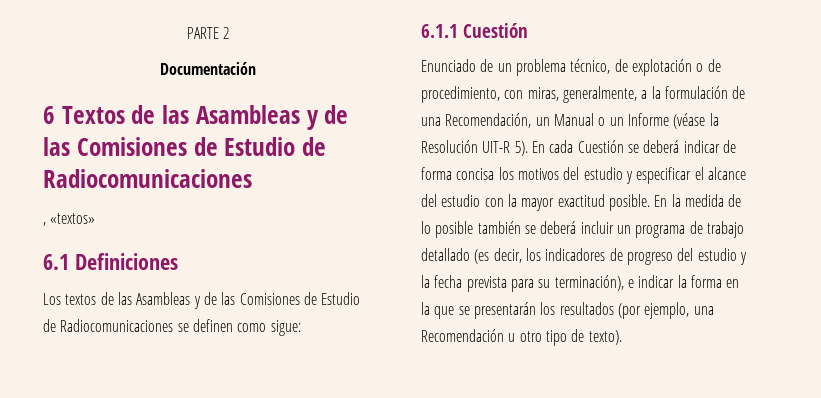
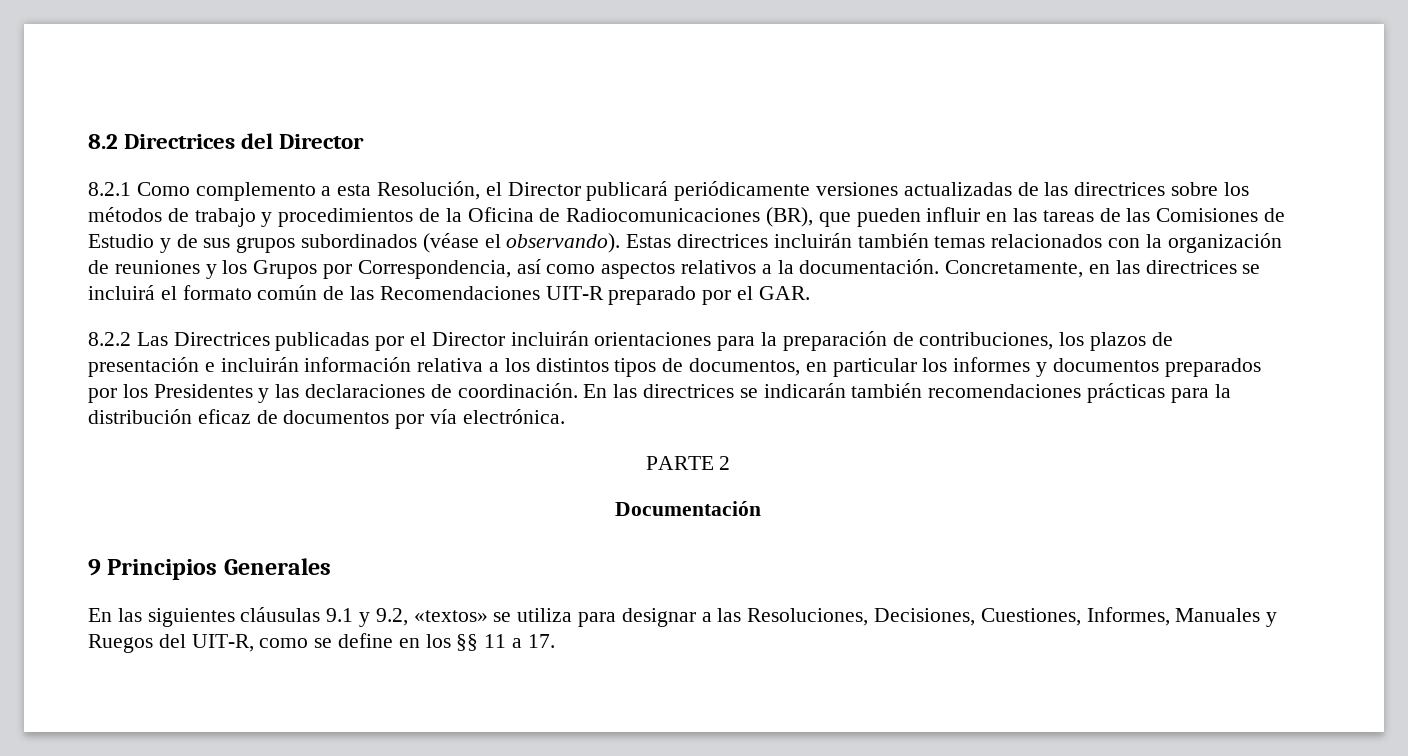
+ 8.2 Directrices del Director
+ 8.2.1 Como complemento a esta Resolución, el Director publicará periódicamente versiones actualizadas de las directrices sobre los métodos de trabajo y procedimientos de la Oficina de Radiocomunicaciones (BR), que pueden influir en las tareas de las Comisiones de Estudio y de sus grupos subordinados (véase el observando). Estas directrices incluirán también temas relacionados con la organización de reuniones y los Grupos por Correspondencia, así como aspectos relativos a la documentación. Concretamente, en las directrices se incluirá el formato común de las Recomendaciones UIT-R preparado por el GAR.
+ 8.2.2 Las Directrices publicadas por el Director incluirán orientaciones para la preparación de contribuciones, los plazos de presentación e incluirán información relativa a los distintos tipos de documentos, en particular los informes y documentos preparados por los Presidentes y las declaraciones de coordinación. En las directrices se indicarán también recomendaciones prácticas para la distribución eficaz de documentos por vía electrónica.
  PARTE 2
  Documentación
- 6 Textos de las Asambleas y de las Comisiones de Estudio de Radiocomunicaciones
- , «textos»
- 6.1 Definiciones
- Los textos de las Asambleas y de las Comisiones de Estudio de Radiocomunicaciones se definen como sigue:
- 6.1.1 Cuestión
- Enunciado de un problema técnico, de explotación o de procedimiento, con miras, generalmente, a la formulación de una Recomendación, un Manual o un Informe (véase la Resolución UIT-R 5). En cada Cuestión se deberá indicar de forma concisa los motivos del estudio y especificar el alcance del estudio con la mayor exactitud posible. En la medida de lo posible también se deberá incluir un programa de trabajo detallado (es decir, los indicadores de progreso del estudio y la fecha prevista para su terminación), e indicar la forma en la que se presentarán los resultados (por ejemplo, una Recomendación u otro tipo de texto).
+ 9 Principios Generales
+ En las siguientes cláusulas 9.1 y 9.2, «textos» se utiliza para designar a las Resoluciones, Decisiones, Cuestiones, Informes, Manuales y Ruegos del UIT-R, como se define en los §§ 11 a 17.

